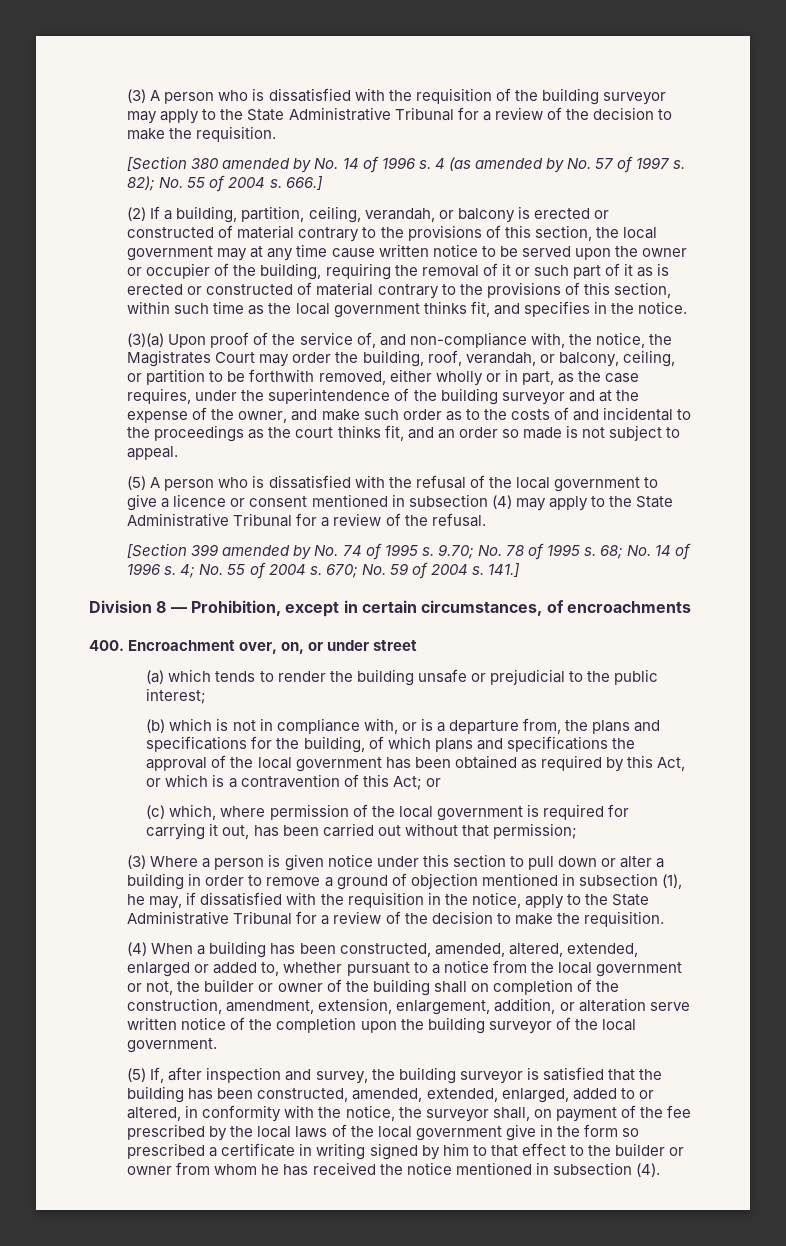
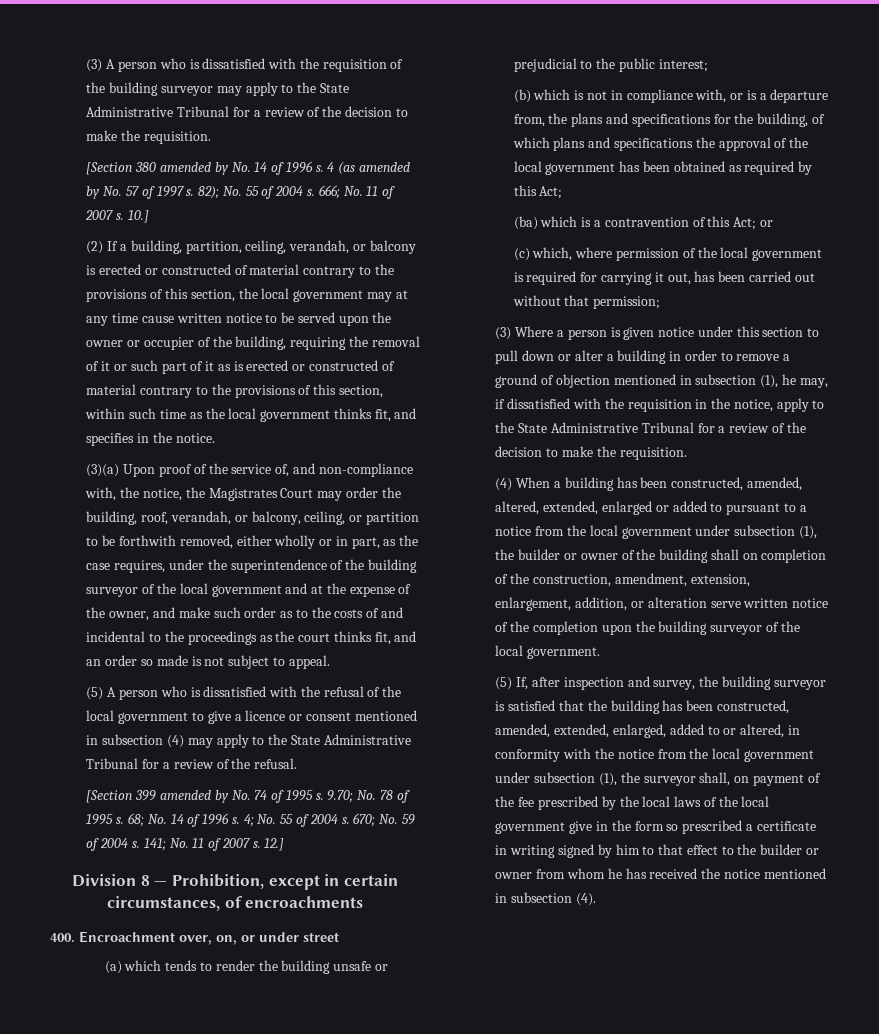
- 666.]
+ 666; No. 11 of 2007 s. 10.]
- (3)(a) Upon proof of the service of, and non-compliance with, the notice, the Magistrates Court may order the building, roof, verandah, or balcony, ceiling, or partition to be forthwith removed, either wholly or in part, as the case requires, under the superintendence of the building surveyor and at the expense of the owner, and make such order as to the costs of and incidental to the proceedings as the court thinks fit, and an order so made is not subject to appeal.
+ (3)(a) Upon proof of the service of, and non-compliance with, the notice, the Magistrates Court may order the building, roof, verandah, or balcony, ceiling, or partition to be forthwith removed, either wholly or in part, as the case requires, under the superintendence of the building surveyor of the local government and at the expense of the owner, and make such order as to the costs of and incidental to the proceedings as the court thinks fit, and an order so made is not subject to appeal.
- 141.]
+ 141; No. 11 of 2007 s. 12.]
- (b) which is not in compliance with, or is a departure from, the plans and specifications for the building, of which plans and specifications the approval of the local government has been obtained as required by this Act, or which is a contravention of this Act; or
+ (b) which is not in compliance with, or is a departure from, the plans and specifications for the building, of which plans and specifications the approval of the local government has been obtained as required by this Act;
+ (ba) which is a contravention of this Act; or
- (4) When a building has been constructed, amended, altered, extended, enlarged or added to, whether pursuant to a notice from the local government or not, the builder or owner of the building shall on completion of the construction, amendment, extension, enlargement, addition, or alteration serve written notice of the completion upon the building surveyor of the local government.
+ (4) When a building has been constructed, amended, altered, extended, enlarged or added to pursuant to a notice from the local government under subsection (1), the builder or owner of the building shall on completion of the construction, amendment, extension, enlargement, addition, or alteration serve written notice of the completion upon the building surveyor of the local government.
- (5) If, after inspection and survey, the building surveyor is satisfied that the building has been constructed, amended, extended, enlarged, added to or altered, in conformity with the notice, the surveyor shall, on payment of the fee prescribed by the local laws of the local government give in the form so prescribed a certificate in writing signed by him to that effect to the builder or owner from whom he has received the notice mentioned in subsection (4).
+ (5) If, after inspection and survey, the building surveyor is satisfied that the building has been constructed, amended, extended, enlarged, added to or altered, in conformity with the notice from the local government under subsection (1), the surveyor shall, on payment of the fee prescribed by the local laws of the local government give in the form so prescribed a certificate in writing signed by him to that effect to the builder or owner from whom he has received the notice mentioned in subsection (4).

